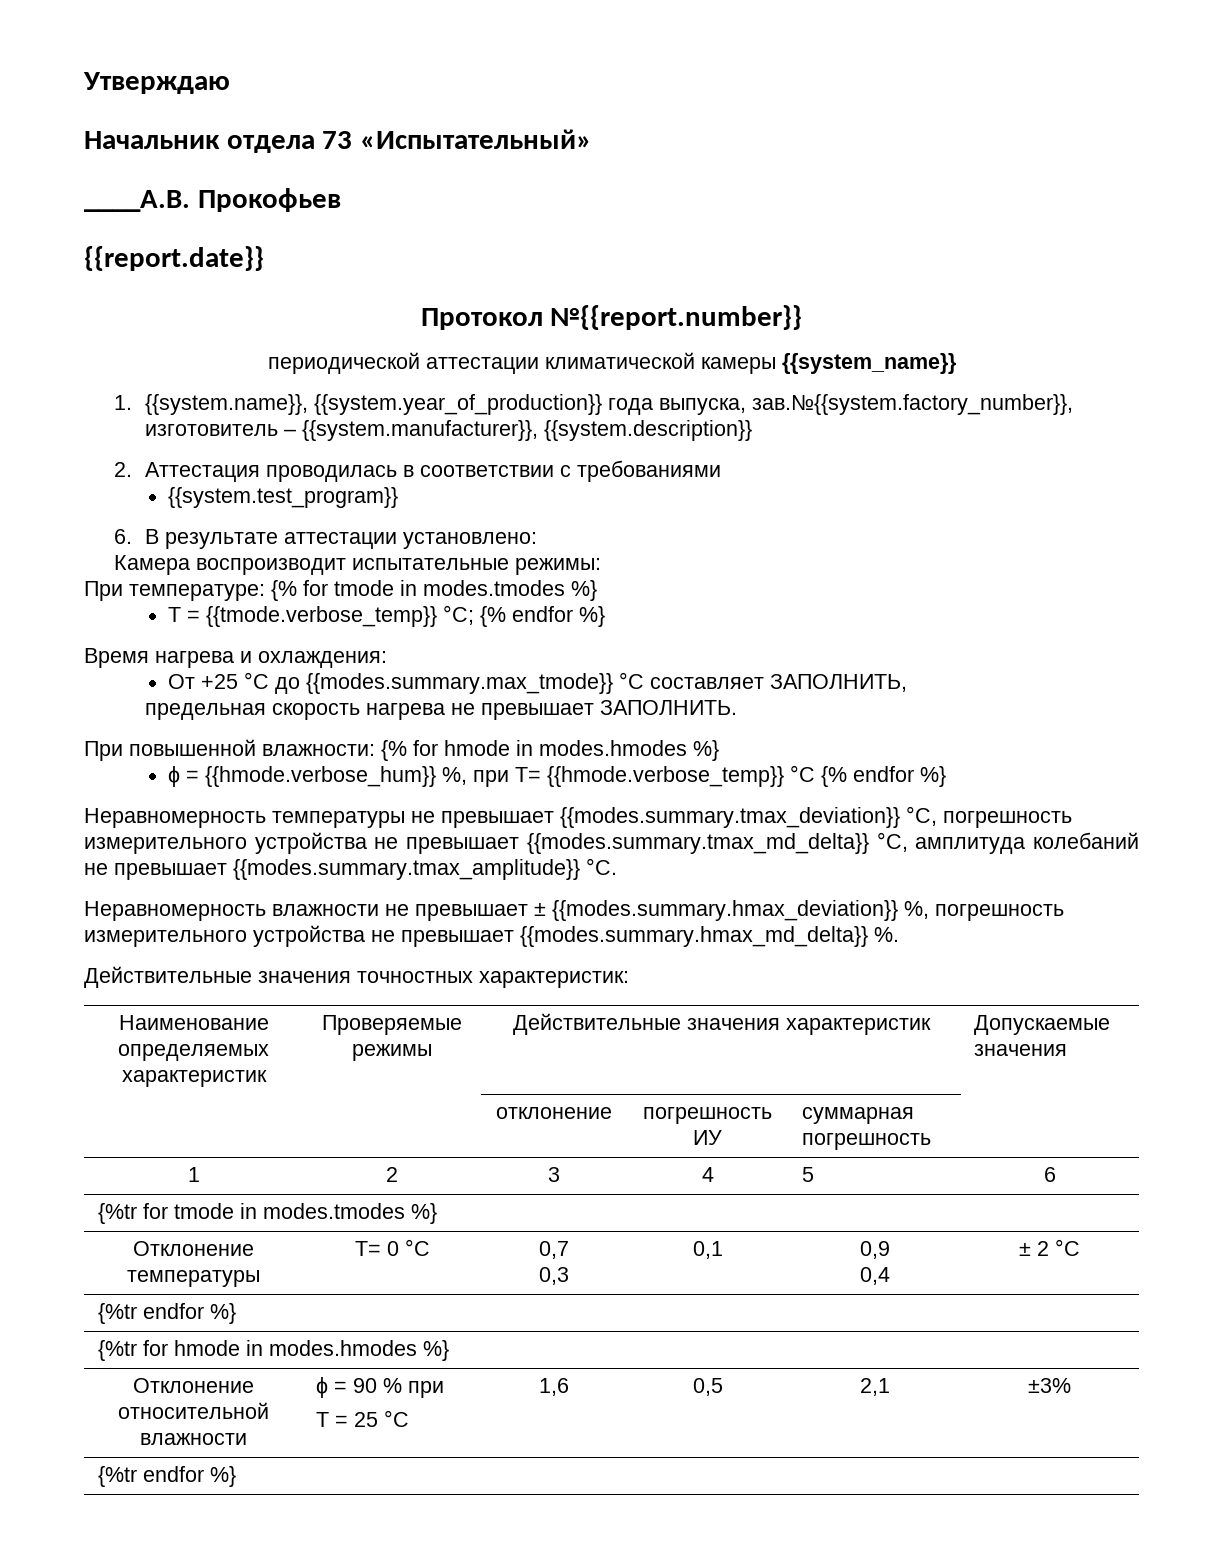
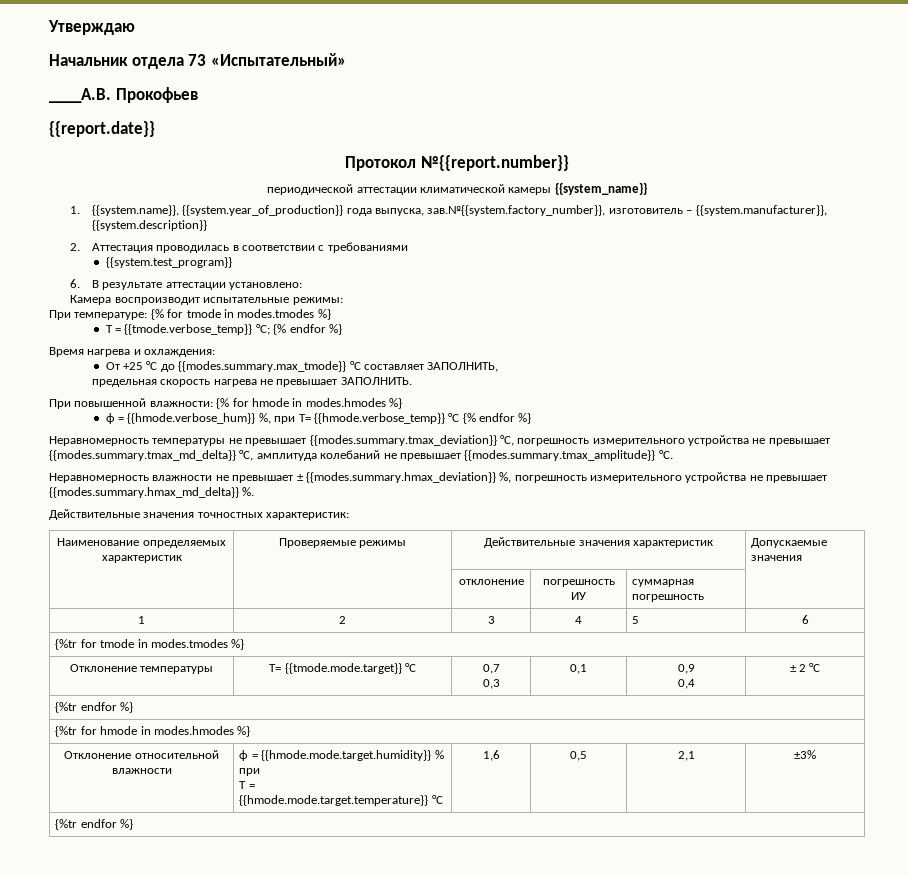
- Отклонение температуры | Т= 0 °С | 0,7
+ Отклонение температуры | Т= {{tmode.mode.target}} °С | 0,7
- Отклонение относительной влажности | ϕ = 90 % при
- Т = 25 °С | 1,6 | 0,5 | 2,1 | ±3%
+ Отклонение относительной влажности | ϕ = {{hmode.mode.target.humidity}} % при
+ Т = {{hmode.mode.target.temperature}} °С | 1,6 | 0,5 | 2,1 | ±3%

